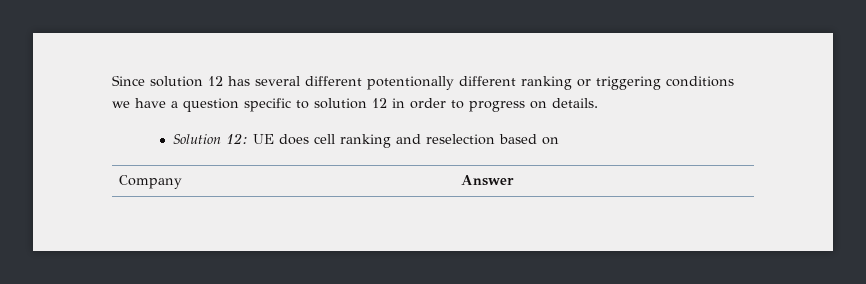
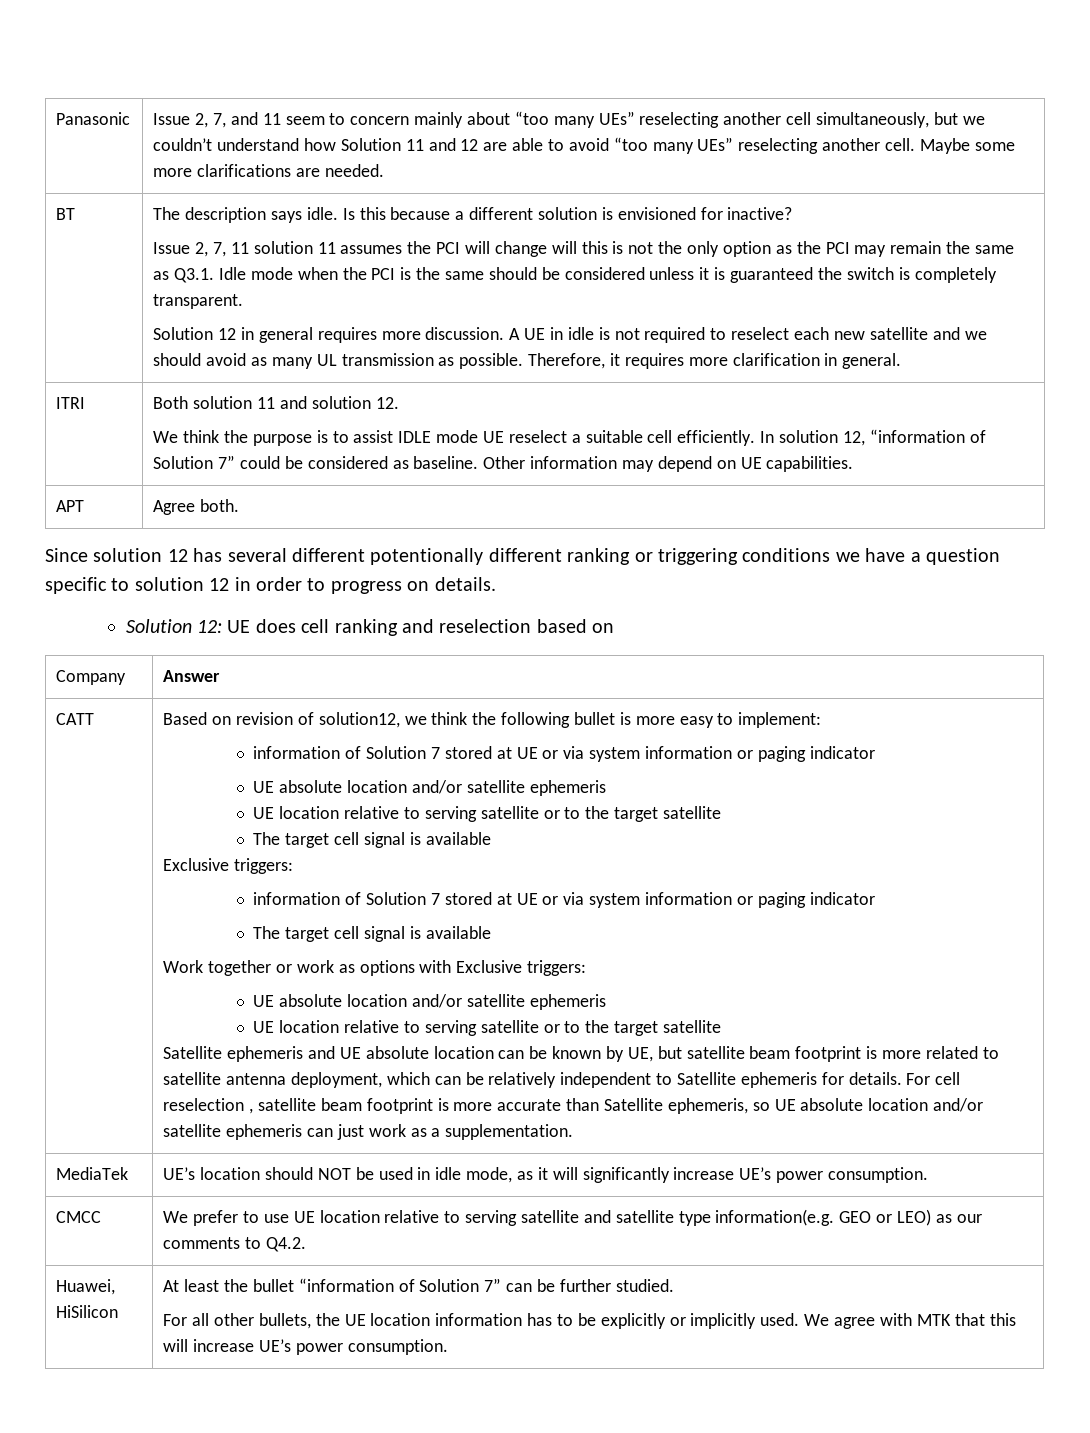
+ Panasonic | Issue 2, 7, and 11 seem to concern mainly about “too many UEs” reselecting another cell simultaneously, but we couldn’t understand how Solution 11 and 12 are able to avoid “too many UEs” reselecting another cell. Maybe some more clarifications are needed.
+ BT | The description says idle. Is this because a different solution is envisioned for inactive?
+ Issue 2, 7, 11 solution 11 assumes the PCI will change will this is not the only option as the PCI may remain the same as Q3.1. Idle mode when the PCI is the same should be considered unless it is guaranteed the switch is completely transparent.
+ Solution 12 in general requires more discussion. A UE in idle is not required to reselect each new satellite and we should avoid as many UL transmission as possible. Therefore, it requires more clarification in general.
+ ITRI | Both solution 11 and solution 12.
+ We think the purpose is to assist IDLE mode UE reselect a suitable cell efficiently. In solution 12, “information of Solution 7” could be considered as baseline. Other information may depend on UE capabilities.
+ APT | Agree both.
+ CATT | Based on revision of solution12, we think the following bullet is more easy to implement:
+ information of Solution 7 stored at UE or via system information or paging indicator
+ UE absolute location and/or satellite ephemeris
+ UE location relative to serving satellite or to the target satellite
+ The target cell signal is available
+ Exclusive triggers:
+ information of Solution 7 stored at UE or via system information or paging indicator
+ The target cell signal is available
+ Work together or work as options with Exclusive triggers:
+ UE absolute location and/or satellite ephemeris
+ UE location relative to serving satellite or to the target satellite
+ Satellite ephemeris and UE absolute location can be known by UE, but satellite beam footprint is more related to satellite antenna deployment, which can be relatively independent to Satellite ephemeris for details. For cell reselection , satellite beam footprint is more accurate than Satellite ephemeris, so UE absolute location and/or satellite ephemeris can just work as a supplementation.
+ MediaTek | UE’s location should NOT be used in idle mode, as it will significantly increase UE’s power consumption.
+ CMCC | We prefer to use UE location relative to serving satellite and satellite type information(e.g. GEO or LEO) as our comments to Q4.2.
+ Huawei, HiSilicon | At least the bullet “information of Solution 7” can be further studied.
+ For all other bullets, the UE location information has to be explicitly or implicitly used. We agree with MTK that this will increase UE’s power consumption.

